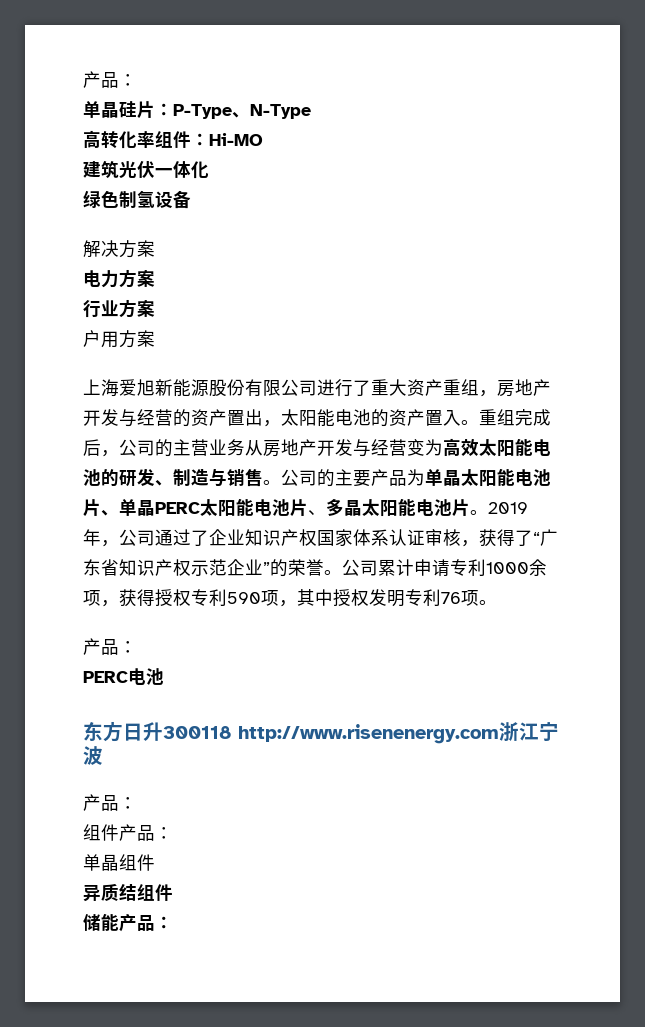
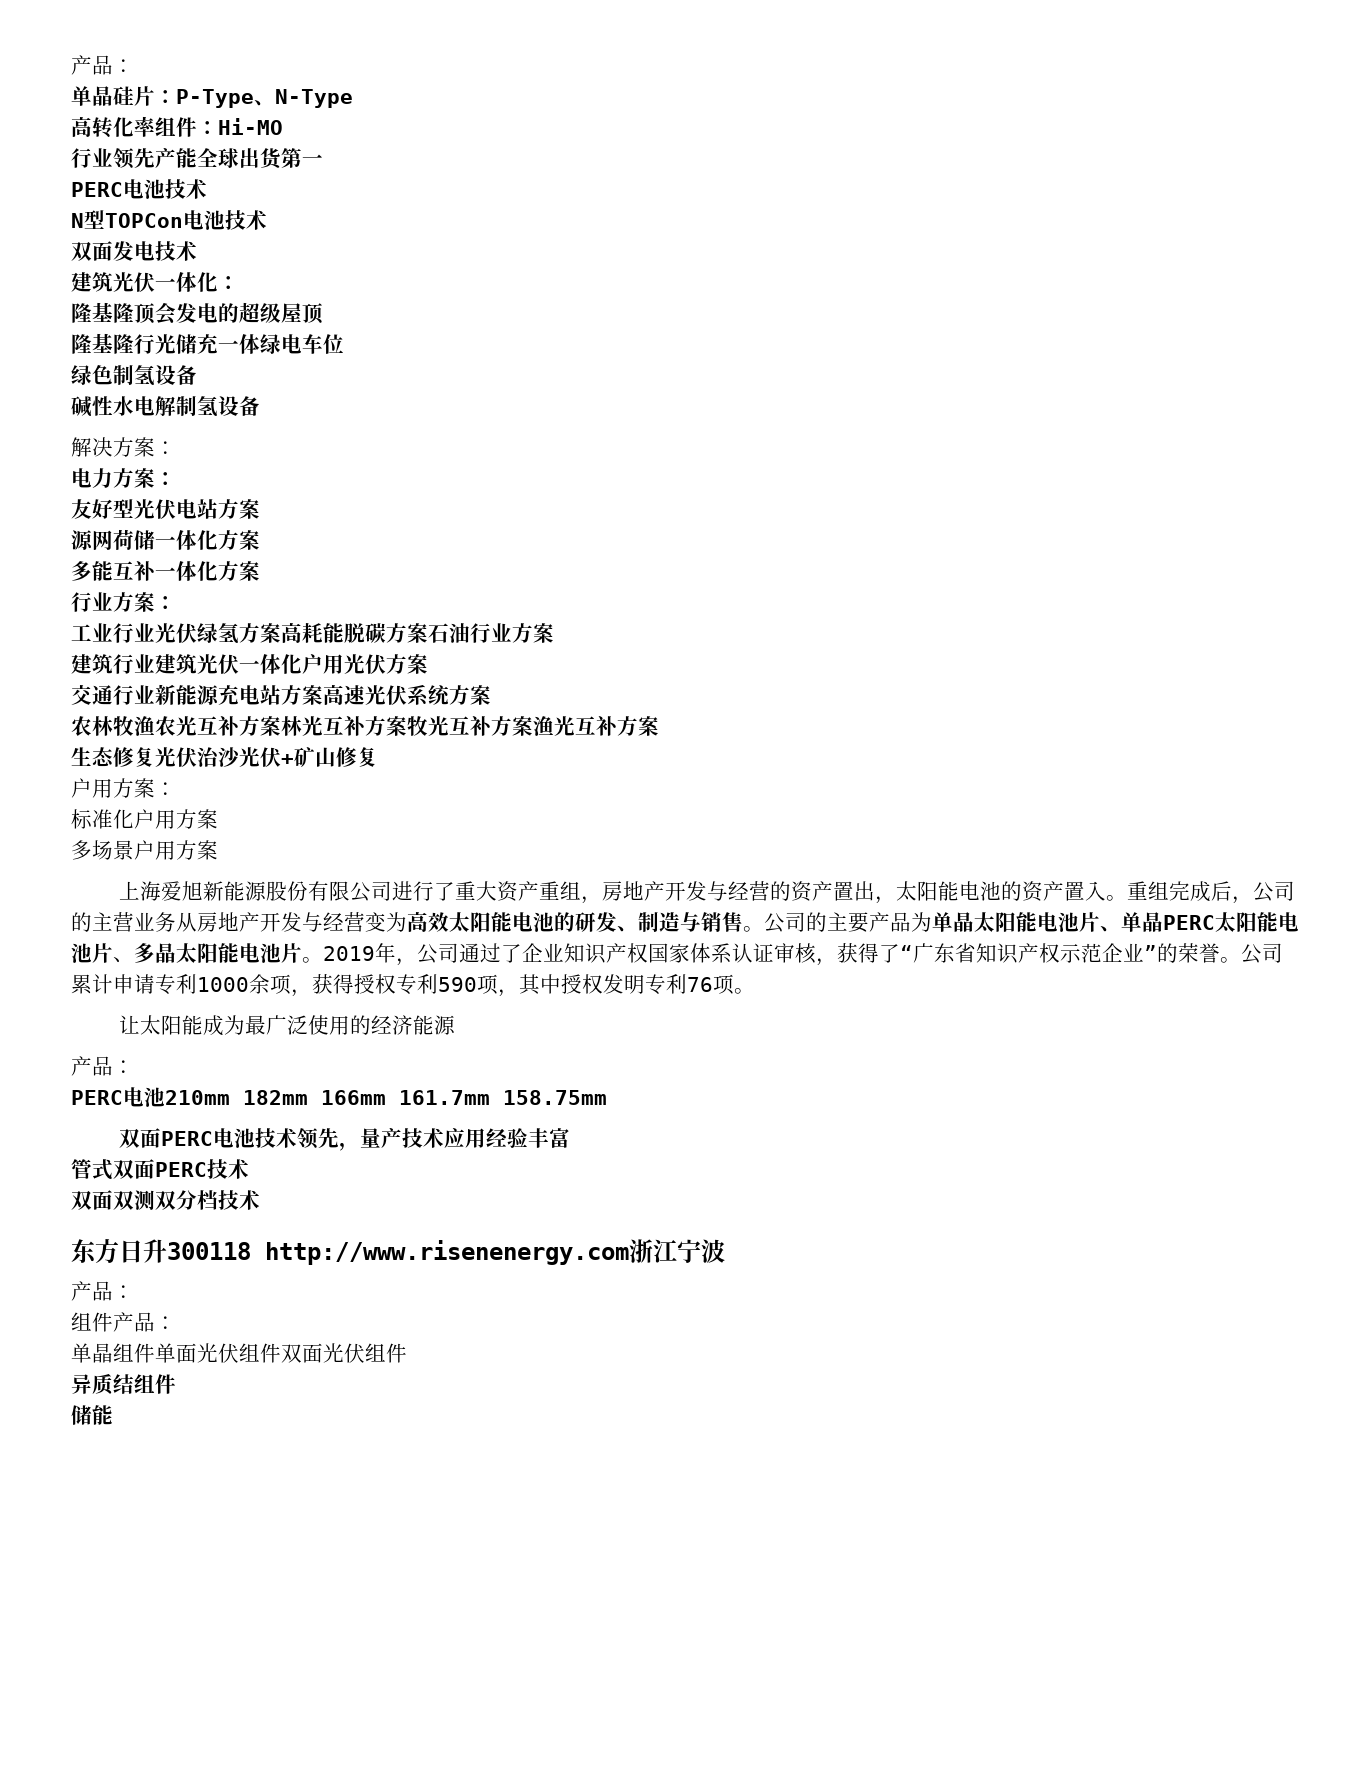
- 建筑光伏一体化
+ 行业领先产能全球出货第一
+ PERC电池技术
+ N型TOPCon电池技术
+ 双面发电技术
+ 建筑光伏一体化：
+ 隆基隆顶会发电的超级屋顶
+ 隆基隆行光储充一体绿电车位
+ 碱性水电解制氢设备
- 解决方案
+ 解决方案：
- 电力方案
- 行业方案
- 户用方案
+ 电力方案：
+ 友好型光伏电站方案
+ 源网荷储一体化方案
+ 多能互补一体化方案
+ 行业方案：
+ 工业行业光伏绿氢方案高耗能脱碳方案石油行业方案
+ 建筑行业建筑光伏一体化户用光伏方案
+ 交通行业新能源充电站方案高速光伏系统方案
+ 农林牧渔农光互补方案林光互补方案牧光互补方案渔光互补方案
+ 生态修复光伏治沙光伏+矿山修复
+ 户用方案：
+ 标准化户用方案
+ 多场景户用方案
  公司累计申请专利1000余项，获得授权专利590项，其中授权发明专利76项。
+ 让太阳能成为最广泛使用的经济能源
  产品：
- PERC电池
+ PERC电池210mm 182mm 166mm 161.7mm 158.75mm
+ 双面PERC电池技术领先，量产技术应用经验丰富
+ 管式双面PERC技术
+ 双面双测双分档技术
- 单晶组件
+ 单晶组件单面光伏组件双面光伏组件
- 储能产品：
+ 储能

